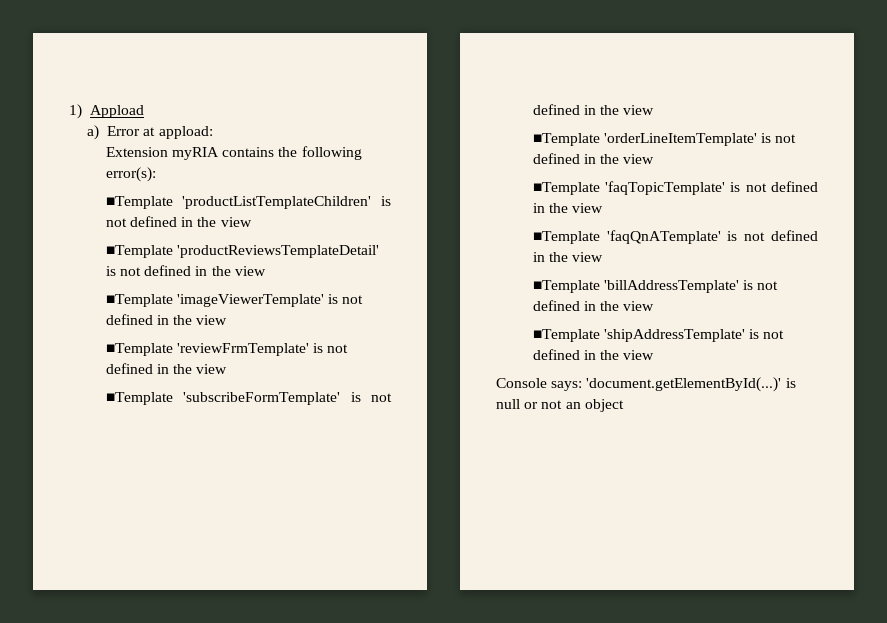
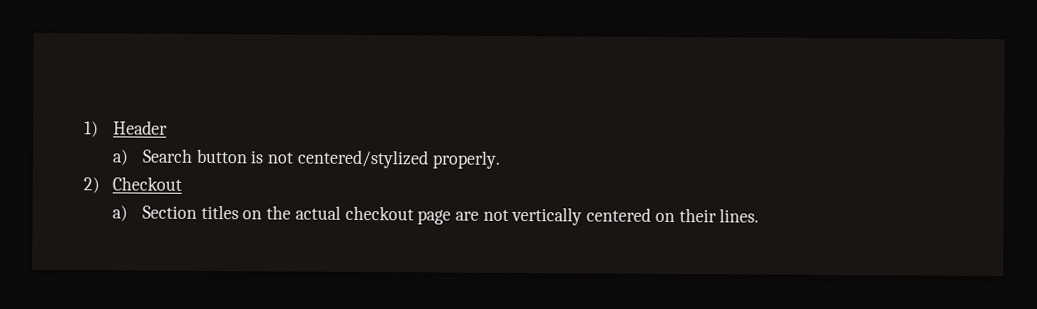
- 1) Appload
- a) Error at appload:
- Extension myRIA contains the following error(s):
- ■Template 'productListTemplateChildren' is not defined in the view
- ■Template 'productReviewsTemplateDetail' is not defined in the view
- ■Template 'imageViewerTemplate' is not defined in the view
- ■Template 'reviewFrmTemplate' is not defined in the view
- ■Template 'subscribeFormTemplate' is not defined in the view
- ■Template 'orderLineItemTemplate' is not defined in the view
- ■Template 'faqTopicTemplate' is not defined in the view
- ■Template 'faqQnATemplate' is not defined in the view
- ■Template 'billAddressTemplate' is not defined in the view
- ■Template 'shipAddressTemplate' is not defined in the view
- Console says: 'document.getElementById(...)' is null or not an object
+ 1) Header
+ a) Search button is not centered/stylized properly.
+ 2) Checkout
+ a) Section titles on the actual checkout page are not vertically centered on their lines.

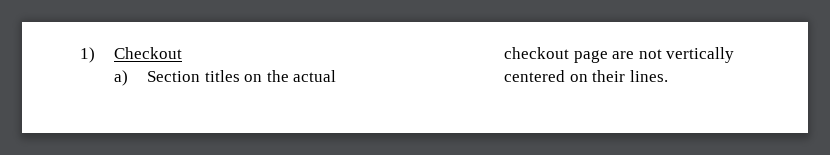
- 1) Header
- a) Search button is not centered/stylized properly.
- 2) Checkout
+ 1) Checkout

